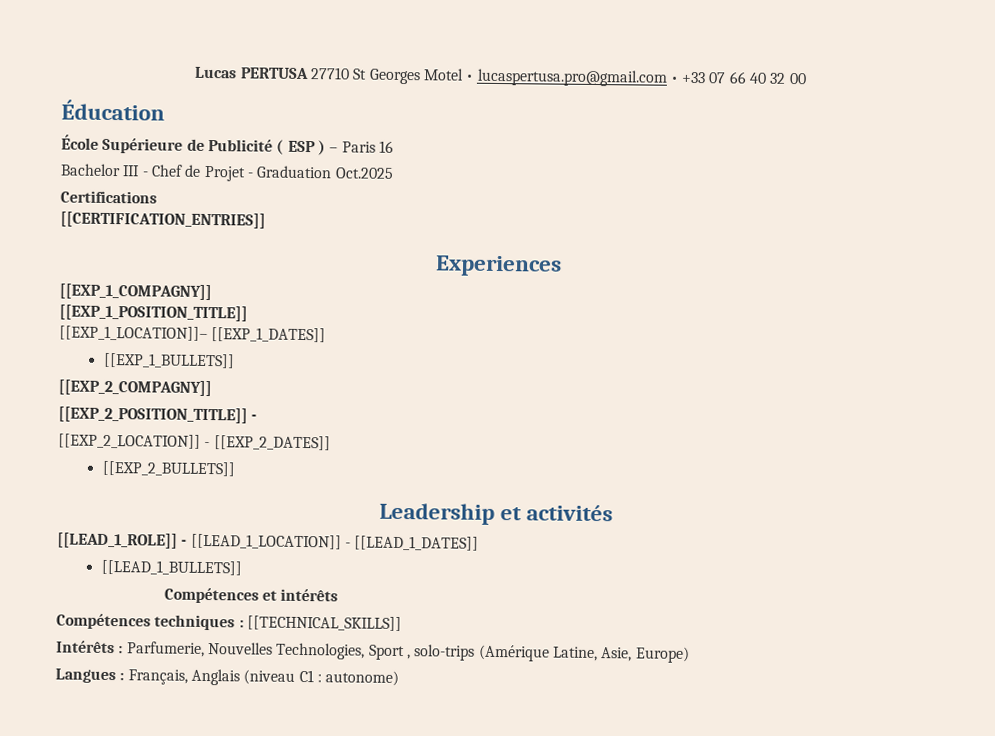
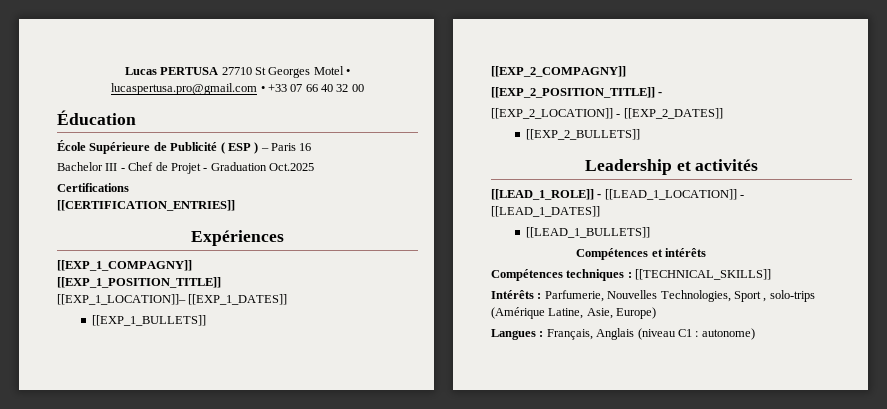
- Experiences
+ Expériences

